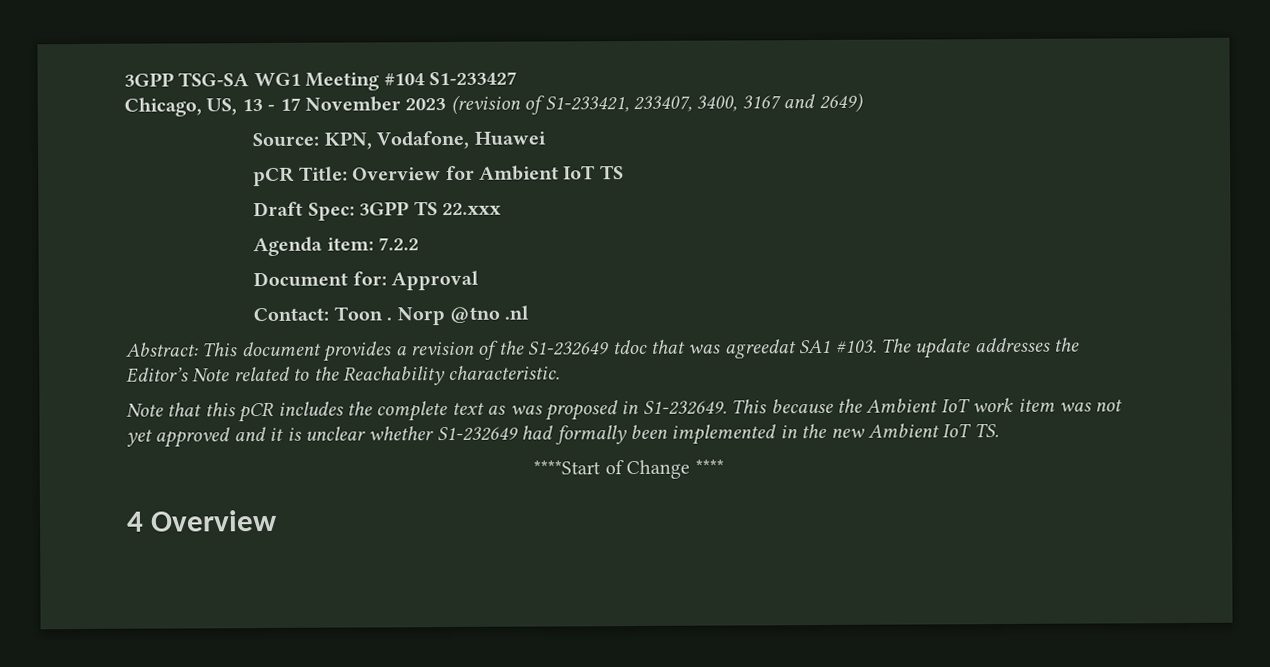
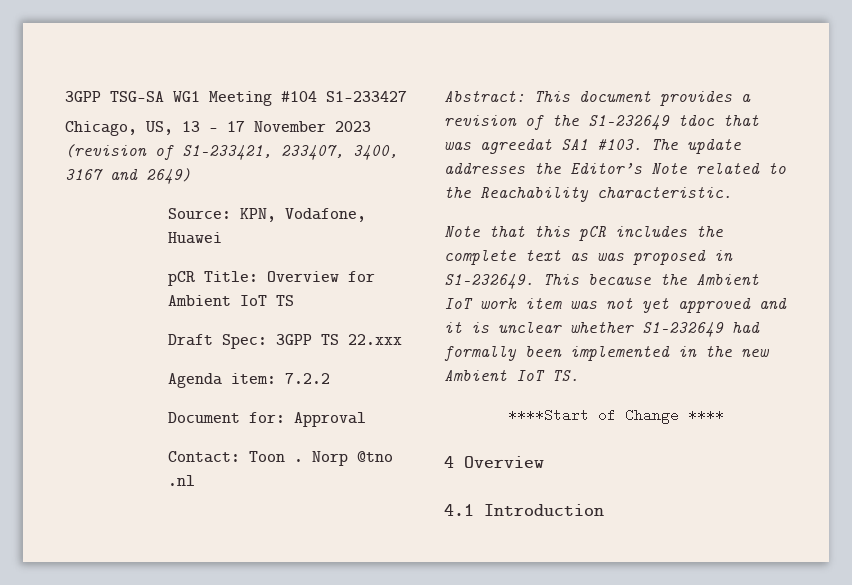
+ 4.1 Introduction

